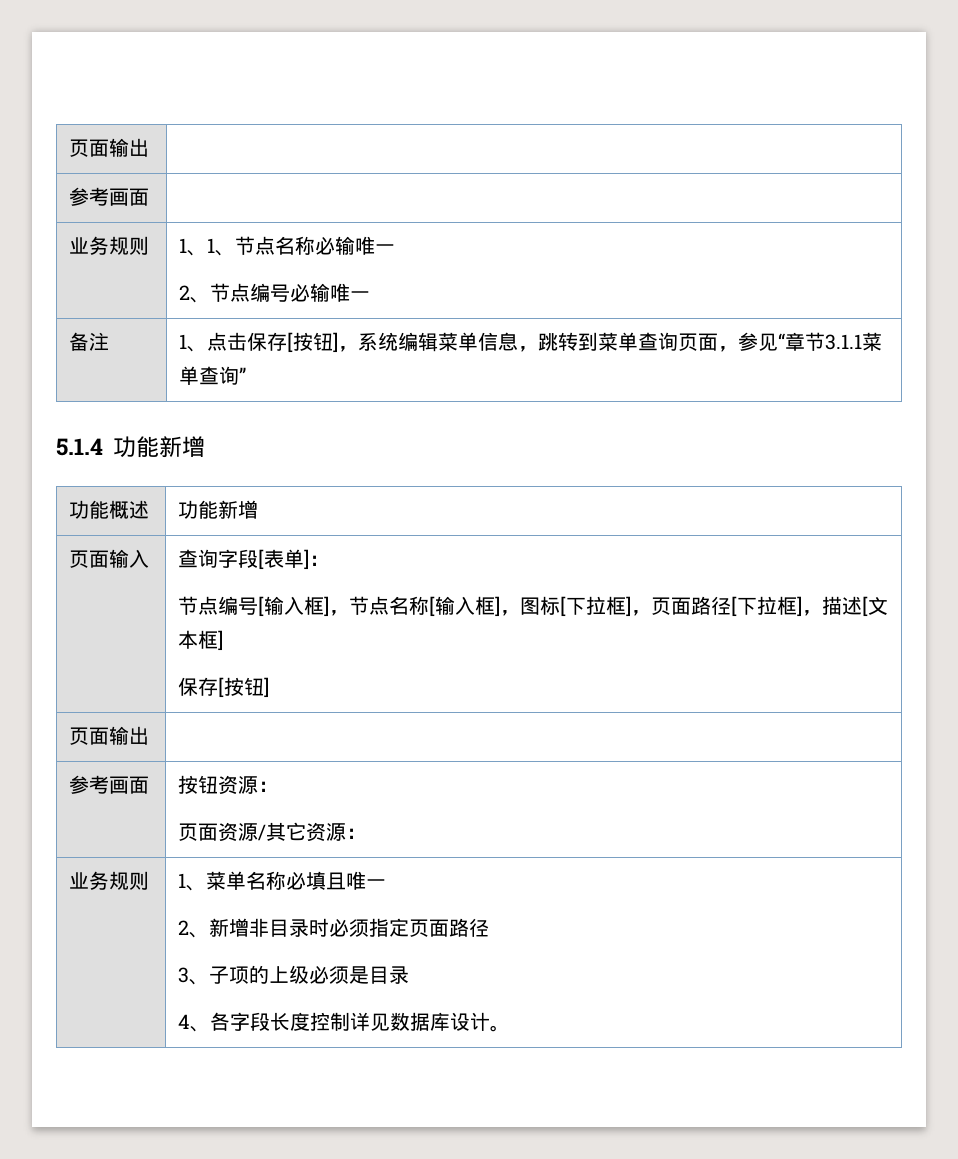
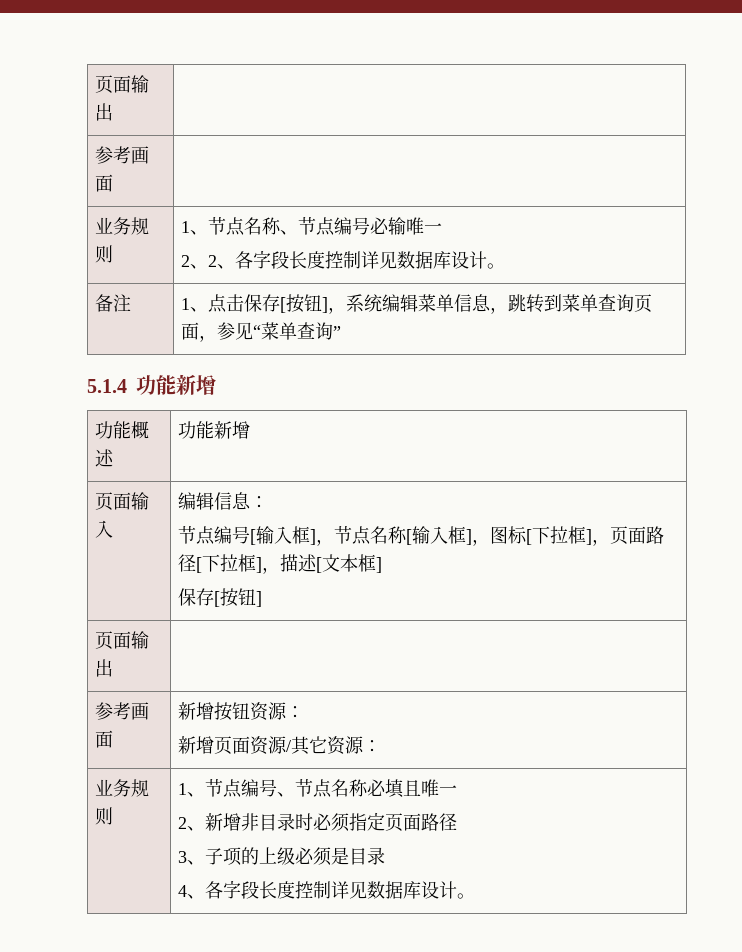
- 业务规则 | 1、1、节点名称必输唯一
- 2、节点编号必输唯一
+ 业务规则 | 1、节点名称、节点编号必输唯一
+ 2、2、各字段长度控制详见数据库设计。
- 备注 | 1、点击保存[按钮]，系统编辑菜单信息，跳转到菜单查询页面，参见“章节3.1.1菜单查询”
+ 备注 | 1、点击保存[按钮]，系统编辑菜单信息，跳转到菜单查询页面，参见“菜单查询”
- 页面输入 | 查询字段[表单]：
+ 页面输入 | 编辑信息：
- 参考画面 | 按钮资源：
- 页面资源/其它资源：
+ 参考画面 | 新增按钮资源：
+ 新增页面资源/其它资源：
- 业务规则 | 1、菜单名称必填且唯一
+ 业务规则 | 1、节点编号、节点名称必填且唯一

